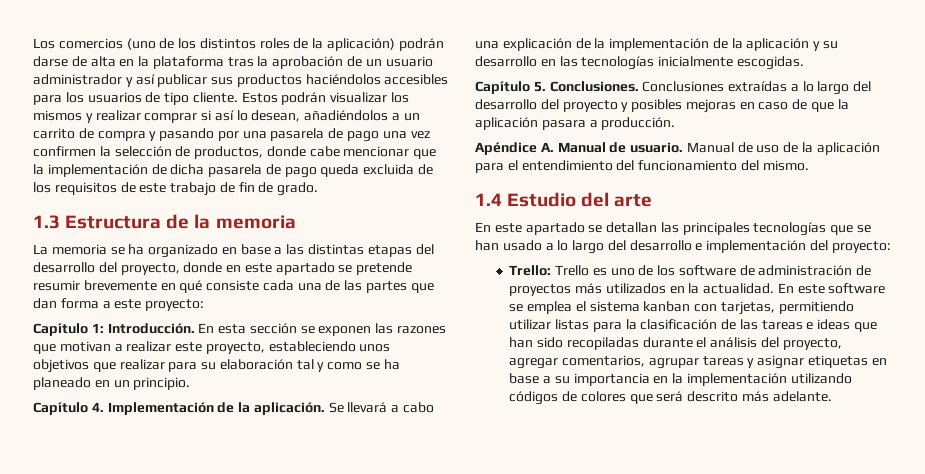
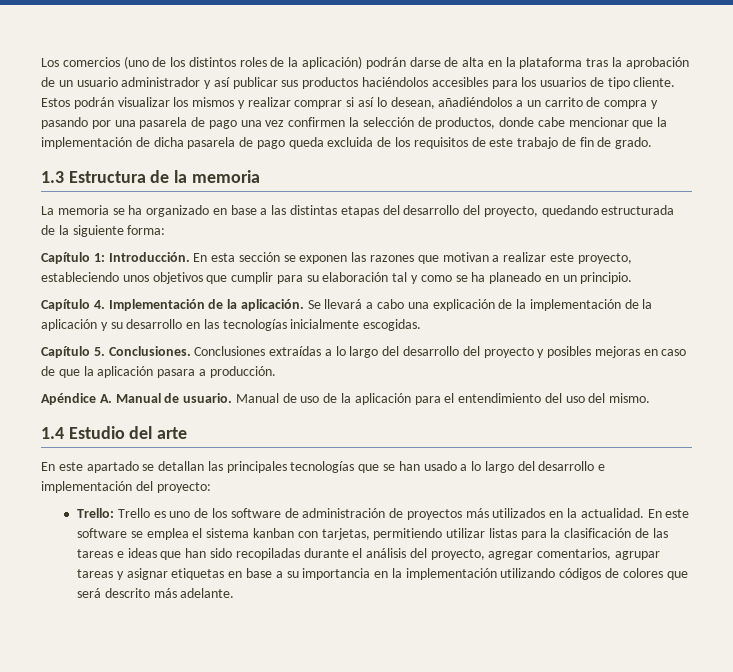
- La memoria se ha organizado en base a las distintas etapas del desarrollo del proyecto, donde en este apartado se pretende resumir brevemente en qué consiste cada una de las partes que dan forma a este proyecto:
+ La memoria se ha organizado en base a las distintas etapas del desarrollo del proyecto, quedando estructurada de la siguiente forma:
- En esta sección se exponen las razones que motivan a realizar este proyecto, estableciendo unos objetivos que realizar para su elaboración tal y como se ha planeado en un principio.
+ En esta sección se exponen las razones que motivan a realizar este proyecto, estableciendo unos objetivos que cumplir para su elaboración tal y como se ha planeado en un principio.
- Manual de uso de la aplicación para el entendimiento del funcionamiento del mismo.
+ Manual de uso de la aplicación para el entendimiento del uso del mismo.

